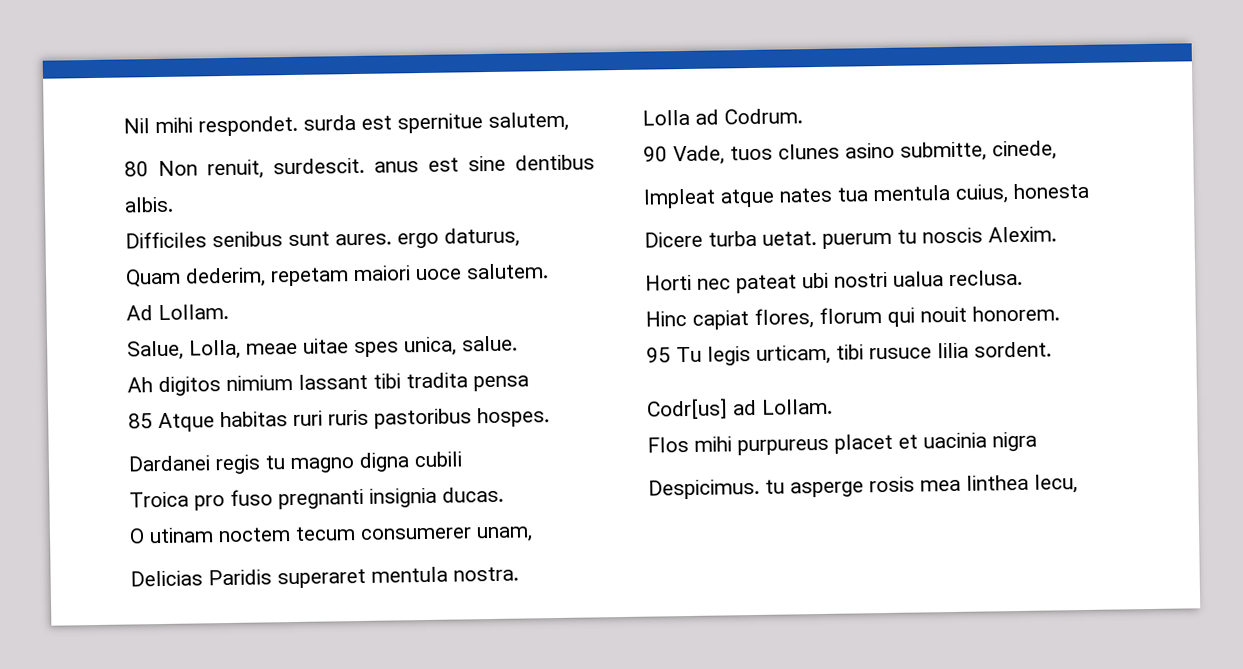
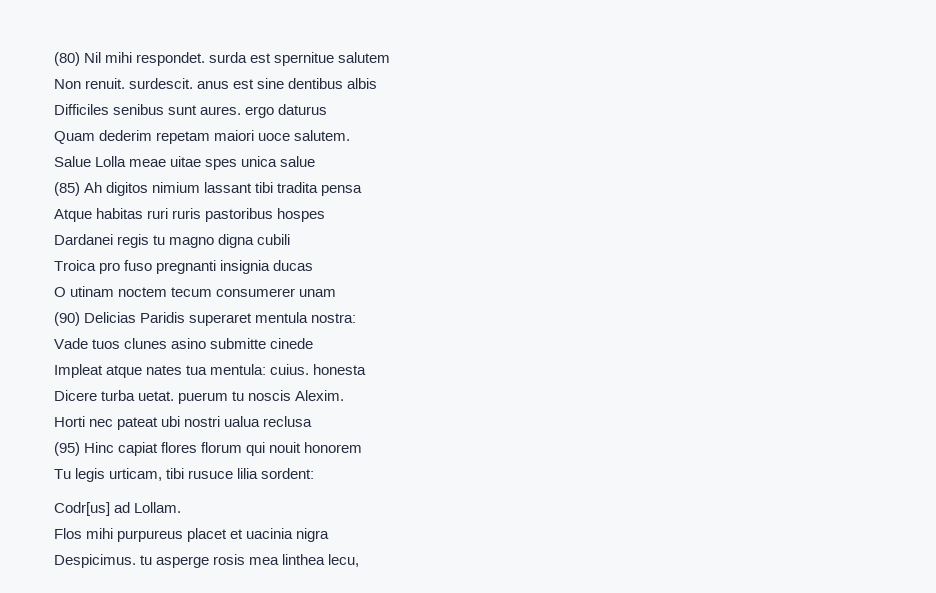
- Nil mihi respondet. surda est spernitue salutem,
- 80 Non renuit, surdescit. anus est sine dentibus albis.
+ (80) Nil mihi respondet. surda est spernitue salutem
+ Non renuit. surdescit. anus est sine dentibus albis
- Difficiles senibus sunt aures. ergo daturus,
+ Difficiles senibus sunt aures. ergo daturus
- Quam dederim, repetam maiori uoce salutem.
+ Quam dederim repetam maiori uoce salutem.
- Ad Lollam.
- Salue, Lolla, meae uitae spes unica, salue.
- Ah digitos nimium lassant tibi tradita pensa
+ Salue Lolla meae uitae spes unica salue
+ (85) Ah digitos nimium lassant tibi tradita pensa
- 85 Atque habitas ruri ruris pastoribus hospes.
+ Atque habitas ruri ruris pastoribus hospes
- Troica pro fuso pregnanti insignia ducas.
+ Troica pro fuso pregnanti insignia ducas
- O utinam noctem tecum consumerer unam,
- Delicias Paridis superaret mentula nostra.
- Lolla ad Codrum.
- 90 Vade, tuos clunes asino submitte, cinede,
+ O utinam noctem tecum consumerer unam
+ (90) Delicias Paridis superaret mentula nostra:
+ Vade tuos clunes asino submitte cinede
- Impleat atque nates tua mentula cuius, honesta
+ Impleat atque nates tua mentula: cuius. honesta
- Horti nec pateat ubi nostri ualua reclusa.
- Hinc capiat flores, florum qui nouit honorem.
- 95 Tu legis urticam, tibi rusuce lilia sordent.
+ Horti nec pateat ubi nostri ualua reclusa
+ (95) Hinc capiat flores florum qui nouit honorem
+ Tu legis urticam, tibi rusuce lilia sordent:

